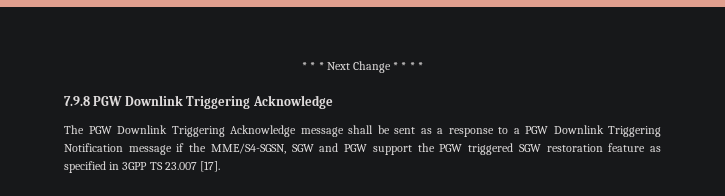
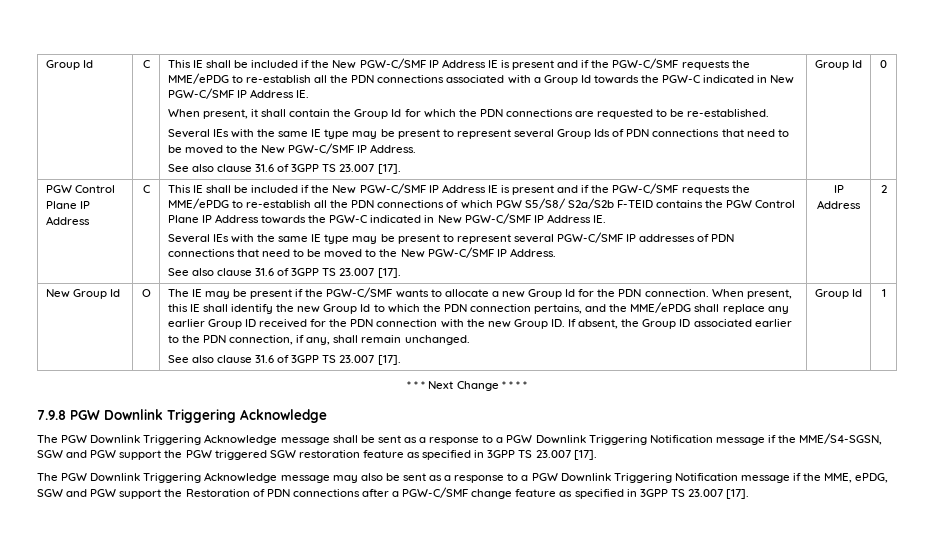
+ Group Id | C | This IE shall be included if the New PGW-C/SMF IP Address IE is present and if the PGW-C/SMF requests the MME/ePDG to re-establish all the PDN connections associated with a Group Id towards the PGW-C indicated in New PGW-C/SMF IP Address IE.
+ When present, it shall contain the Group Id for which the PDN connections are requested to be re-established.
+ Several IEs with the same IE type may be present to represent several Group Ids of PDN connections that need to be moved to the New PGW-C/SMF IP Address.
+ See also clause 31.6 of 3GPP TS 23.007 [17]. | Group Id | 0
+ PGW Control Plane IP Address | C | This IE shall be included if the New PGW-C/SMF IP Address IE is present and if the PGW-C/SMF requests the MME/ePDG to re-establish all the PDN connections of which PGW S5/S8/ S2a/S2b F-TEID contains the PGW Control Plane IP Address towards the PGW-C indicated in New PGW-C/SMF IP Address IE.
+ Several IEs with the same IE type may be present to represent several PGW-C/SMF IP addresses of PDN connections that need to be moved to the New PGW-C/SMF IP Address.
+ See also clause 31.6 of 3GPP TS 23.007 [17]. | IP Address | 2
+ New Group Id | O | The IE may be present if the PGW-C/SMF wants to allocate a new Group Id for the PDN connection. When present, this IE shall identify the new Group Id to which the PDN connection pertains, and the MME/ePDG shall replace any earlier Group ID received for the PDN connection with the new Group ID. If absent, the Group ID associated earlier to the PDN connection, if any, shall remain unchanged.
+ See also clause 31.6 of 3GPP TS 23.007 [17]. | Group Id | 1
+ The PGW Downlink Triggering Acknowledge message may also be sent as a response to a PGW Downlink Triggering Notification message if the MME, ePDG, SGW and PGW support the Restoration of PDN connections after a PGW-C/SMF change feature as specified in 3GPP TS 23.007 [17].

